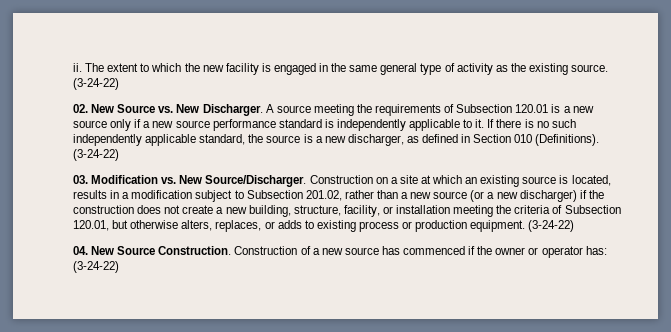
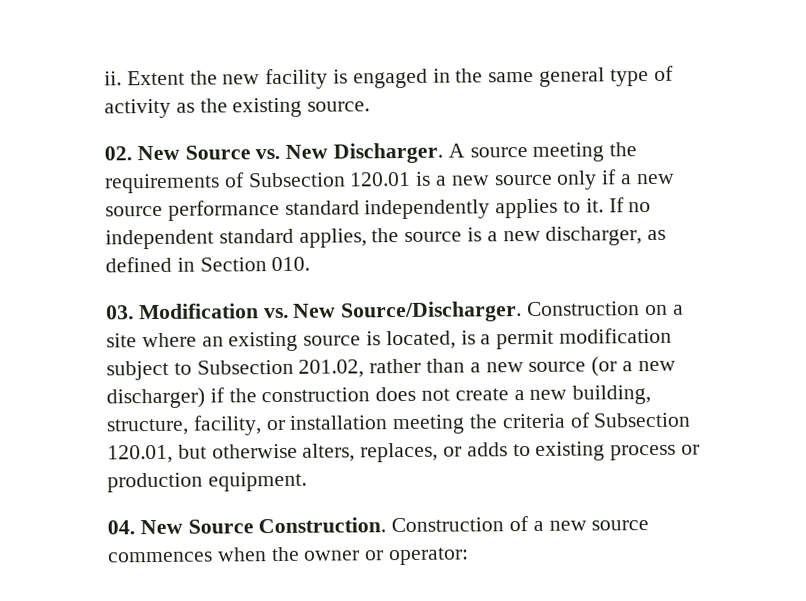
- The extent to which the new facility is engaged in the same general type of activity as the existing source. (3-24-22)
+ Extent the new facility is engaged in the same general type of activity as the existing source.
- A source meeting the requirements of Subsection 120.01 is a new source only if a new source performance standard is independently applicable to it. If there is no such independently applicable standard, the source is a new discharger, as defined in Section 010 (Definitions). (3-24-22)
+ A source meeting the requirements of Subsection 120.01 is a new source only if a new source performance standard independently applies to it. If no independent standard applies, the source is a new discharger, as defined in Section 010.
- Construction on a site at which an existing source is located, results in a modification subject to Subsection 201.02, rather than a new source (or a new discharger) if the construction does not create a new building, structure, facility, or installation meeting the criteria of Subsection 120.01, but otherwise alters, replaces, or adds to existing process or production equipment. (3-24-22)
+ Construction on a site where an existing source is located, is a permit modification subject to Subsection 201.02, rather than a new source (or a new discharger) if the construction does not create a new building, structure, facility, or installation meeting the criteria of Subsection 120.01, but otherwise alters, replaces, or adds to existing process or production equipment.
- Construction of a new source has commenced if the owner or operator has: (3-24-22)
+ Construction of a new source commences when the owner or operator:

